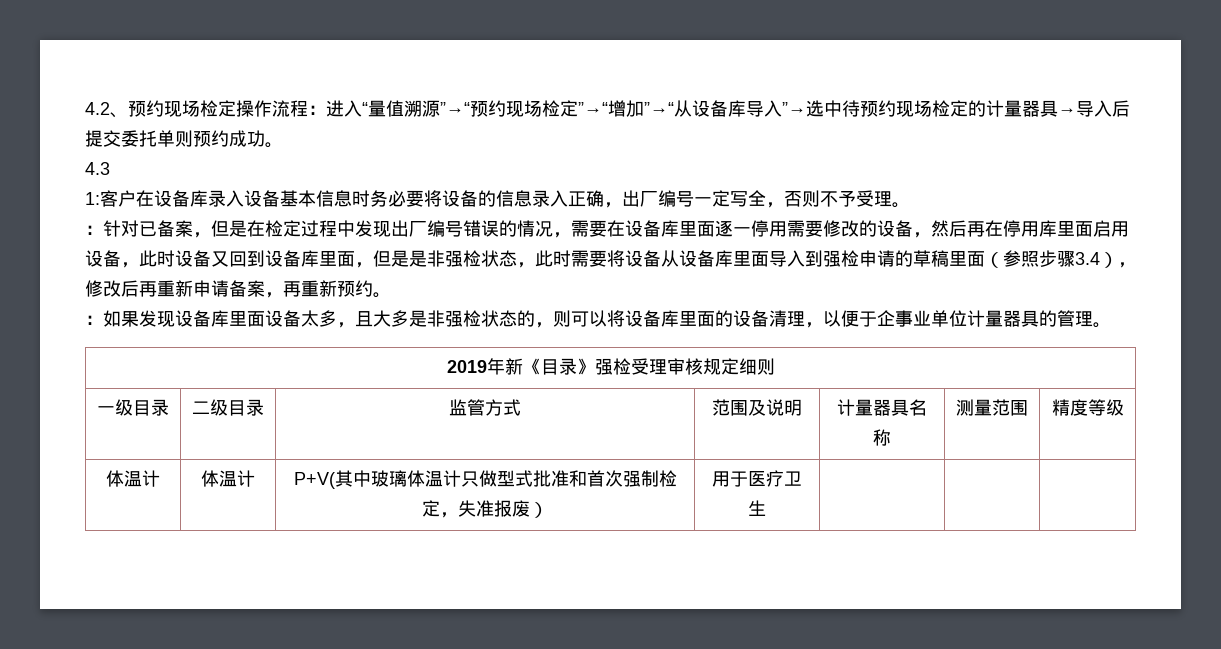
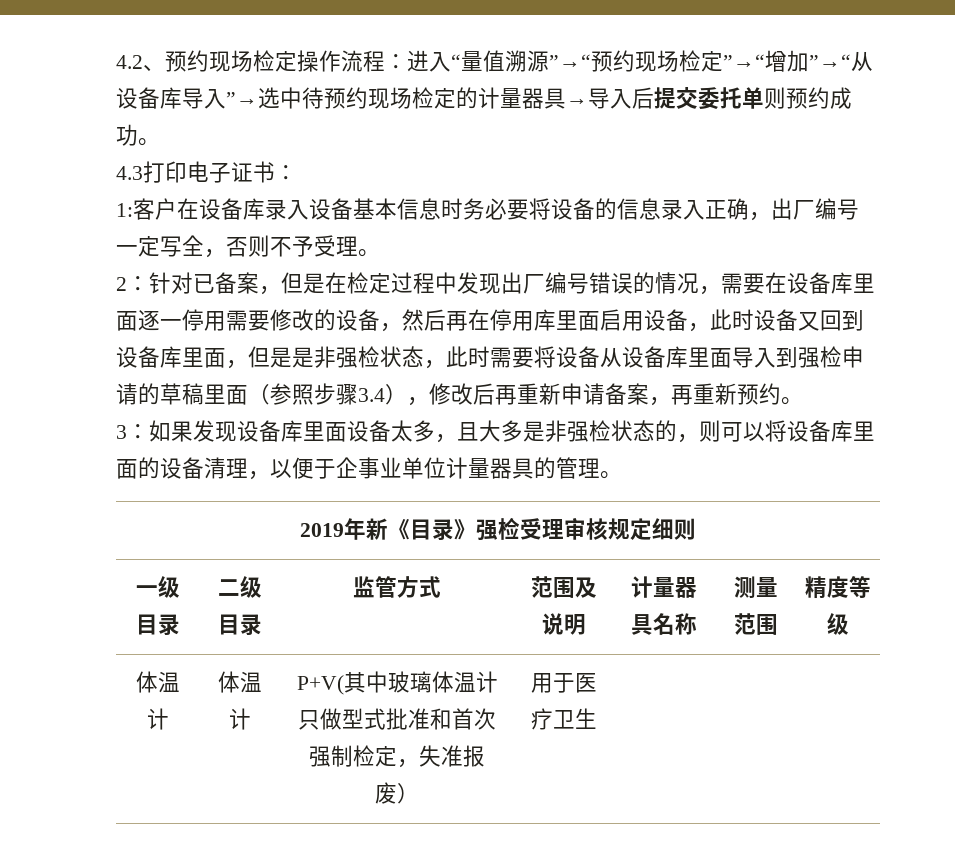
- 4.3
+ 4.3打印电子证书：
  客户在设备库录入设备基本信息时务必要将设备的信息录入正确，出厂编号一定写全，否则不予受理。
- ：
+ 2：
- ：如果发现设备库里面设备太多，且大多是非强检状态的，则可以将设备库里面的设备清理，以便于企事业单位计量器具的管理。
+ 3：如果发现设备库里面设备太多，且大多是非强检状态的，则可以将设备库里面的设备清理，以便于企事业单位计量器具的管理。

